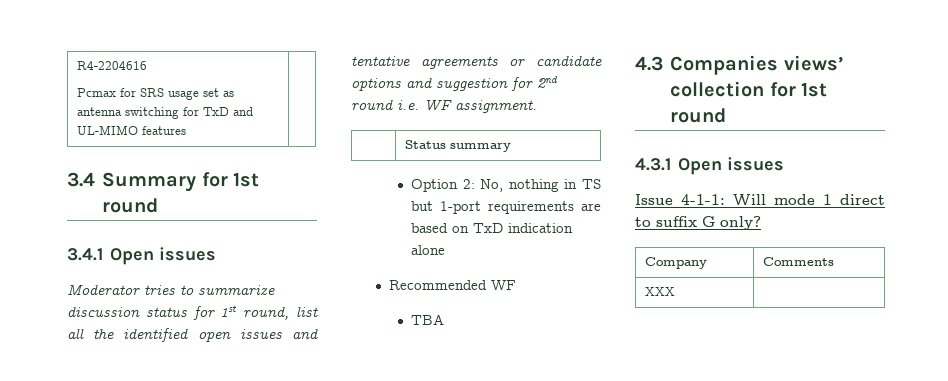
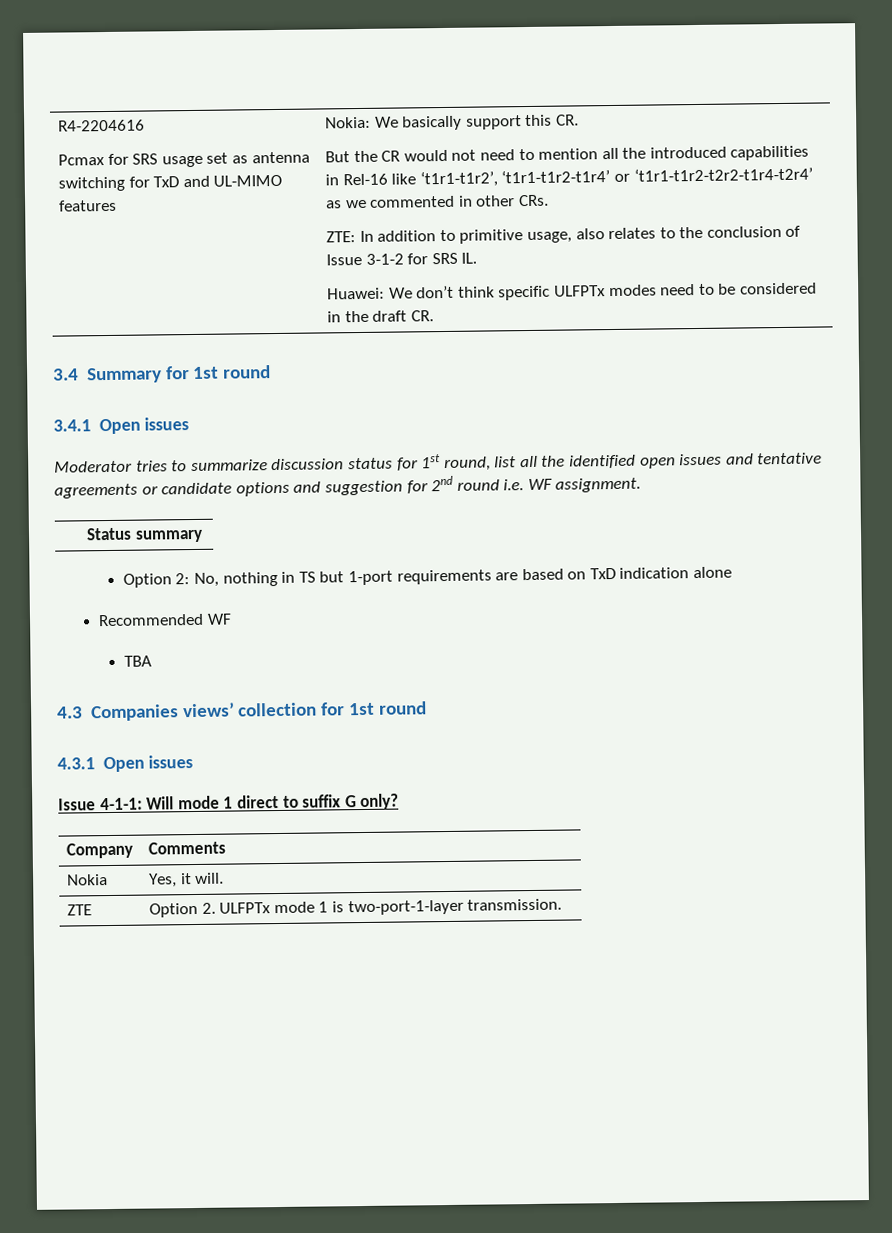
+ Nokia: We basically support this CR.
+ But the CR would not need to mention all the introduced capabilities in Rel-16 like ‘t1r1-t1r2’, ‘t1r1-t1r2-t1r4’ or ‘t1r1-t1r2-t2r2-t1r4-t2r4’ as we commented in other CRs.
+ ZTE: In addition to primitive usage, also relates to the conclusion of Issue 3-1-2 for SRS IL.
+ Huawei: We don’t think specific ULFPTx modes need to be considered in the draft CR.
- XXX |
+ Nokia | Yes, it will.
+ ZTE | Option 2. ULFPTx mode 1 is two-port-1-layer transmission.

